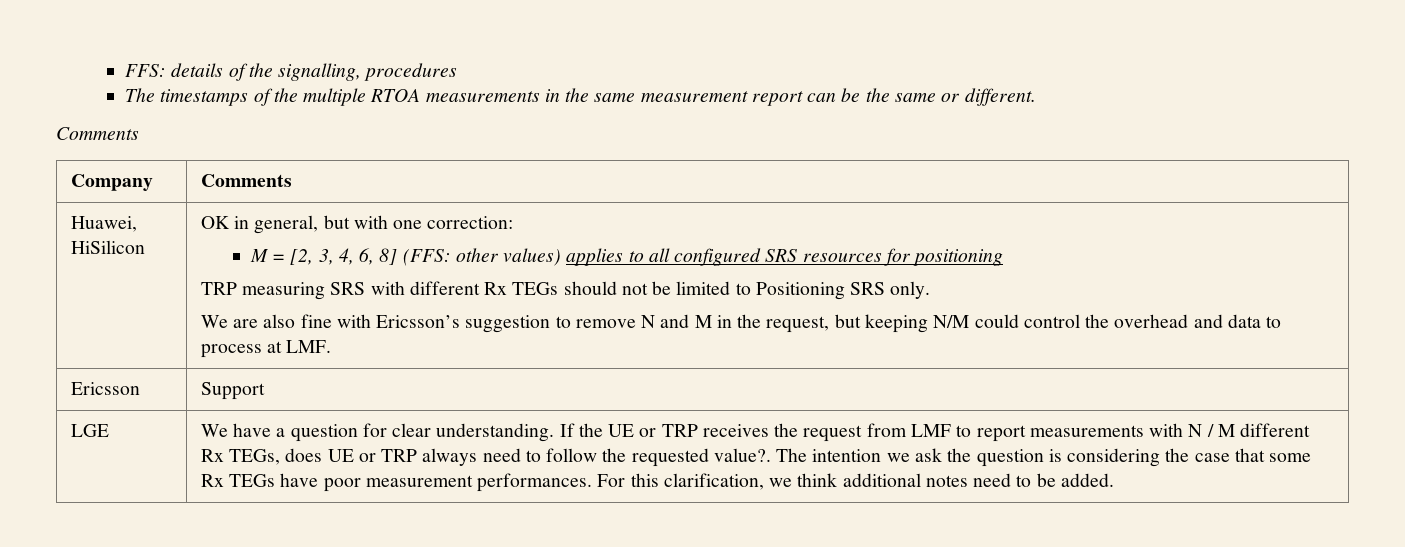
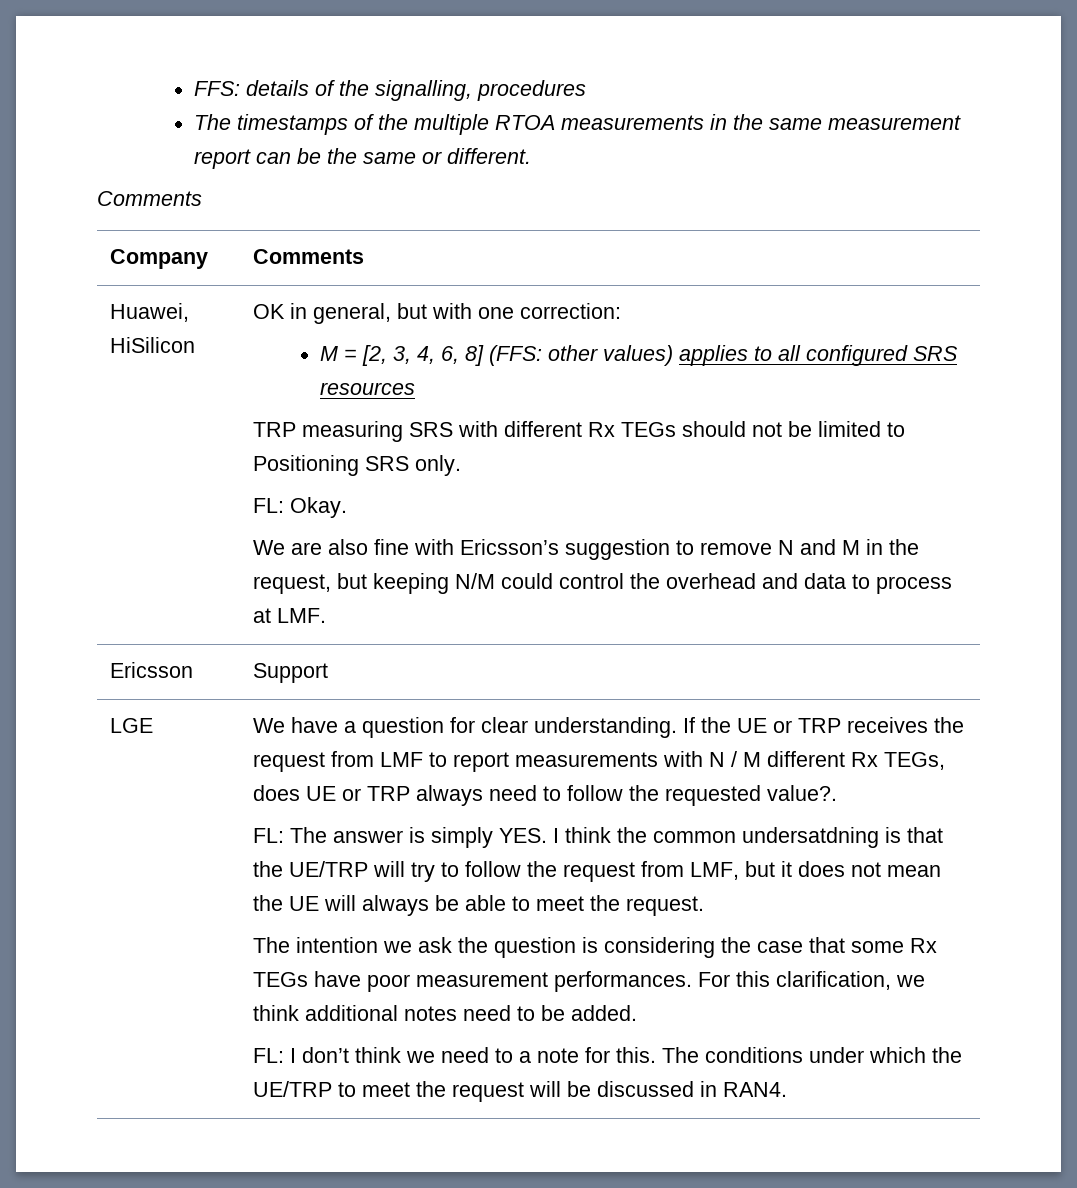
- M = [2, 3, 4, 6, 8] (FFS: other values) applies to all configured SRS resources for positioning
+ M = [2, 3, 4, 6, 8] (FFS: other values) applies to all configured SRS resources
+ FL: Okay.
- If the UE or TRP receives the request from LMF to report measurements with N / M different Rx TEGs, does UE or TRP always need to follow the requested value?. The intention we ask the question is considering the case that some Rx TEGs have poor measurement performances.
+ If the UE or TRP receives the request from LMF to report measurements with N / M different Rx TEGs, does UE or TRP always need to follow the requested value?.
+ FL: The answer is simply YES. I think the common undersatdning is that the UE/TRP will try to follow the request from LMF, but it does not mean the UE will always be able to meet the request.
+ The intention we ask the question is considering the case that some Rx TEGs have poor measurement performances.
+ FL: I don’t think we need to a note for this. The conditions under which the UE/TRP to meet the request will be discussed in RAN4.

